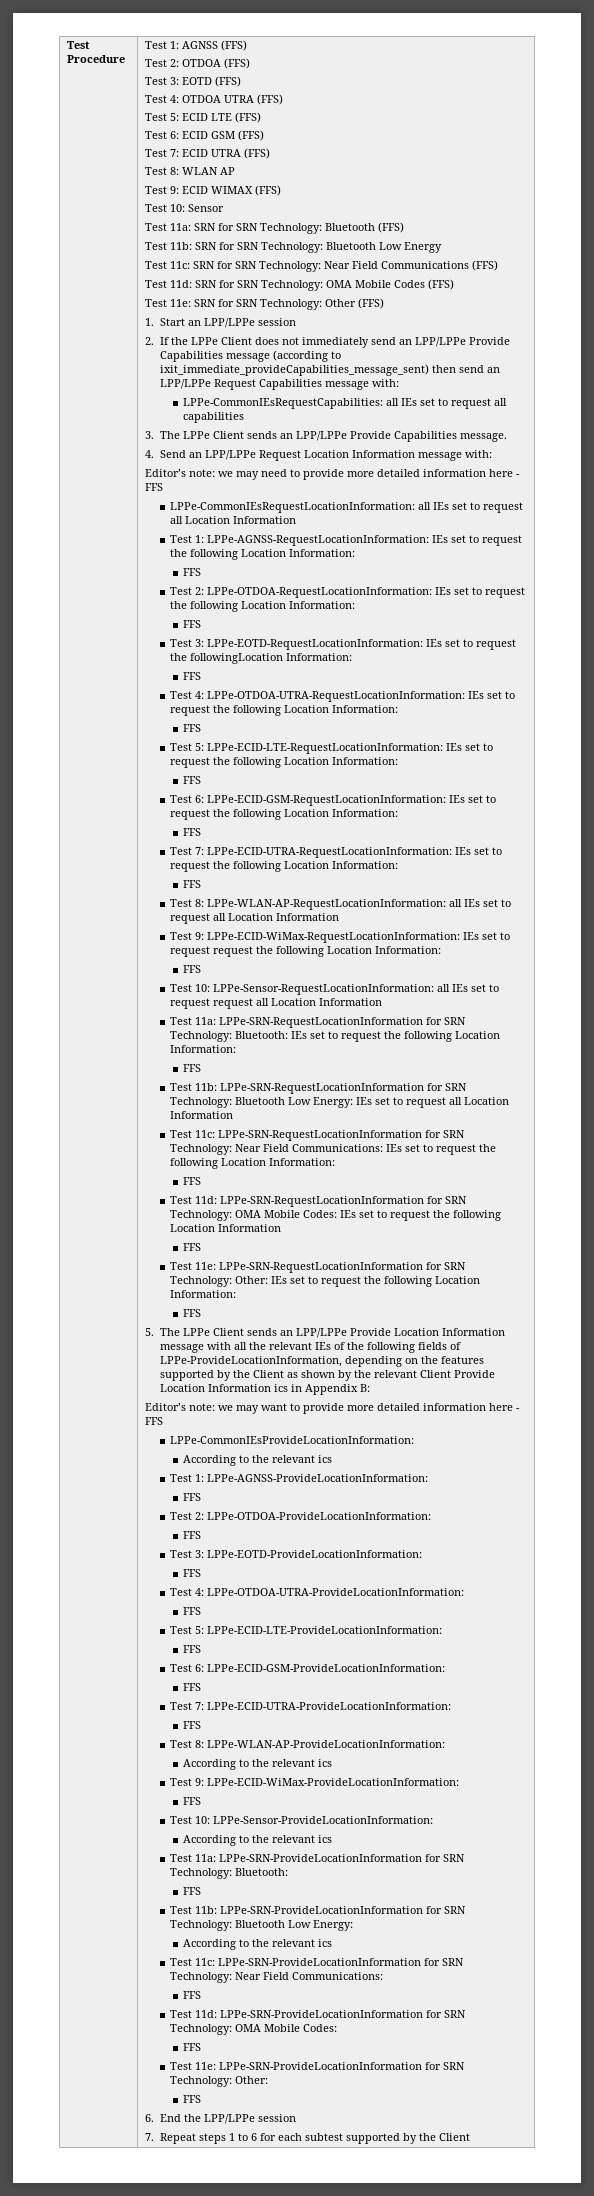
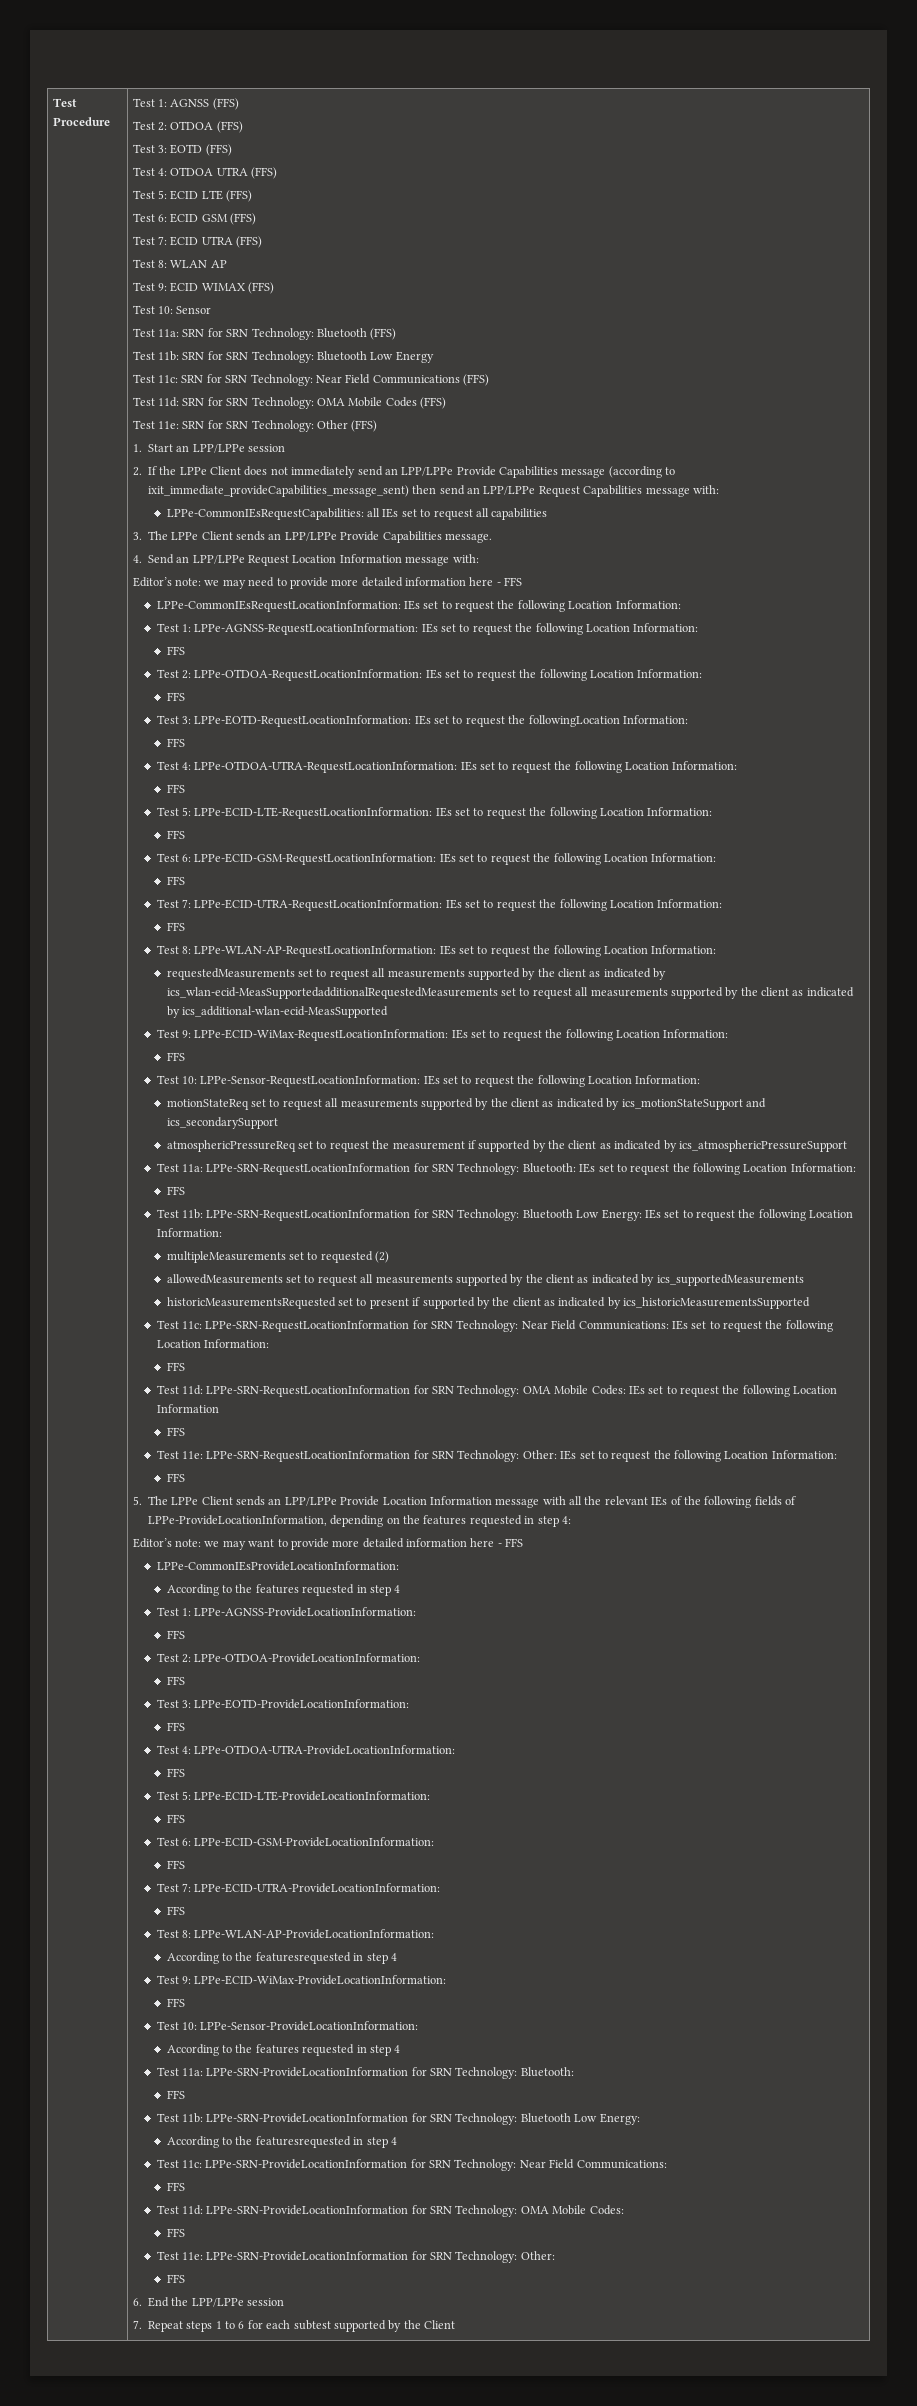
- LPPe-CommonIEsRequestLocationInformation: all IEs set to request all Location Information
+ LPPe-CommonIEsRequestLocationInformation: IEs set to request the following Location Information:
- Test 8: LPPe-WLAN-AP-RequestLocationInformation: all IEs set to request all Location Information
+ Test 8: LPPe-WLAN-AP-RequestLocationInformation: IEs set to request the following Location Information:
+ requestedMeasurements set to request all measurements supported by the client as indicated by ics_wlan-ecid-MeasSupportedadditionalRequestedMeasurements set to request all measurements supported by the client as indicated by ics_additional-wlan-ecid-MeasSupported
- Test 9: LPPe-ECID-WiMax-RequestLocationInformation: IEs set to request request the following Location Information:
+ Test 9: LPPe-ECID-WiMax-RequestLocationInformation: IEs set to request the following Location Information:
- Test 10: LPPe-Sensor-RequestLocationInformation: all IEs set to request request all Location Information
+ Test 10: LPPe-Sensor-RequestLocationInformation: IEs set to request the following Location Information:
+ motionStateReq set to request all measurements supported by the client as indicated by ics_motionStateSupport and ics_secondarySupport
+ atmosphericPressureReq set to request the measurement if supported by the client as indicated by ics_atmosphericPressureSupport
- Test 11b: LPPe-SRN-RequestLocationInformation for SRN Technology: Bluetooth Low Energy: IEs set to request all Location Information
+ Test 11b: LPPe-SRN-RequestLocationInformation for SRN Technology: Bluetooth Low Energy: IEs set to request the following Location Information:
+ multipleMeasurements set to requested (2)
+ allowedMeasurements set to request all measurements supported by the client as indicated by ics_supportedMeasurements
+ historicMeasurementsRequested set to present if supported by the client as indicated by ics_historicMeasurementsSupported
- 5. The LPPe Client sends an LPP/LPPe Provide Location Information message with all the relevant IEs of the following fields of LPPe-ProvideLocationInformation, depending on the features supported by the Client as shown by the relevant Client Provide Location Information ics in Appendix B:
+ 5. The LPPe Client sends an LPP/LPPe Provide Location Information message with all the relevant IEs of the following fields of LPPe-ProvideLocationInformation, depending on the features requested in step 4:
  LPPe-CommonIEsProvideLocationInformation:
- According to the relevant ics
+ According to the features requested in step 4
  Test 8: LPPe-WLAN-AP-ProvideLocationInformation:
- According to the relevant ics
+ According to the featuresrequested in step 4
  Test 10: LPPe-Sensor-ProvideLocationInformation:
- According to the relevant ics
+ According to the features requested in step 4
  Test 11b: LPPe-SRN-ProvideLocationInformation for SRN Technology: Bluetooth Low Energy:
- According to the relevant ics
+ According to the featuresrequested in step 4

